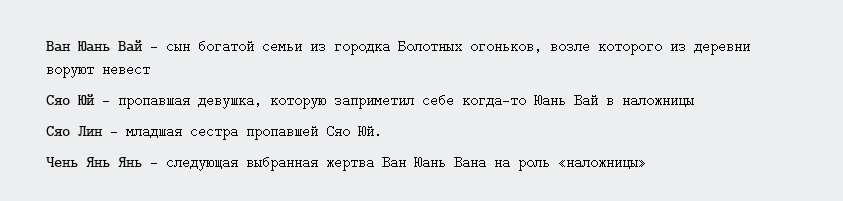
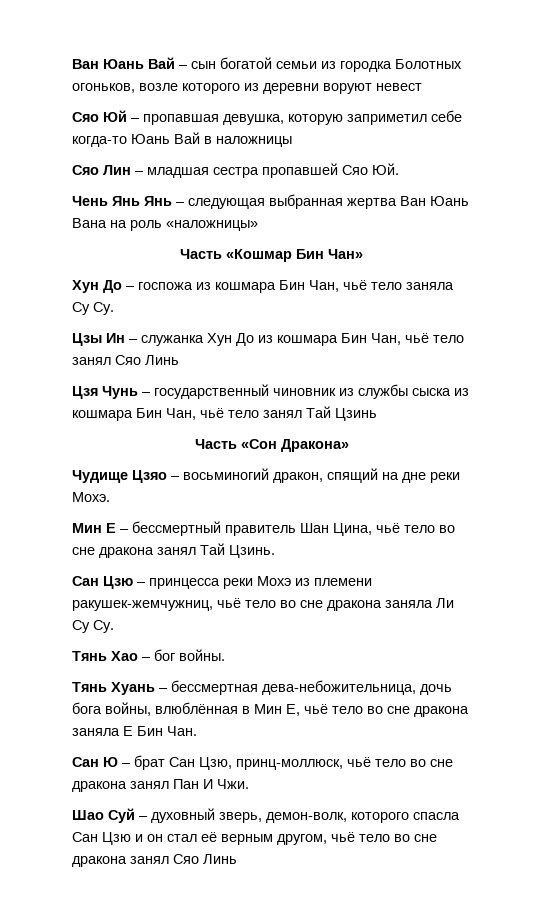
+ Часть «Кошмар Бин Чан»
+ Хун До – госпожа из кошмара Бин Чан, чьё тело заняла Су Су.
+ Цзы Ин – служанка Хун До из кошмара Бин Чан, чьё тело занял Сяо Линь
+ Цзя Чунь – государственный чиновник из службы сыска из кошмара Бин Чан, чьё тело занял Тай Цзинь
+ Часть «Сон Дракона»
+ Чудище Цзяо – восьминогий дракон, спящий на дне реки Мохэ.
+ Мин Е – бессмертный правитель Шан Цина, чьё тело во сне дракона занял Тай Цзинь.
+ Сан Цзю – принцесса реки Мохэ из племени ракушек-жемчужниц, чьё тело во сне дракона заняла Ли Су Су.
+ Тянь Хао – бог войны.
+ Тянь Хуань – бессмертная дева-небожительница, дочь бога войны, влюблённая в Мин Е, чьё тело во сне дракона заняла Е Бин Чан.
+ Сан Ю – брат Сан Цзю, принц-моллюск, чьё тело во сне дракона занял Пан И Чжи.
+ Шао Суй – духовный зверь, демон-волк, которого спасла Сан Цзю и он стал её верным другом, чьё тело во сне дракона занял Сяо Линь

